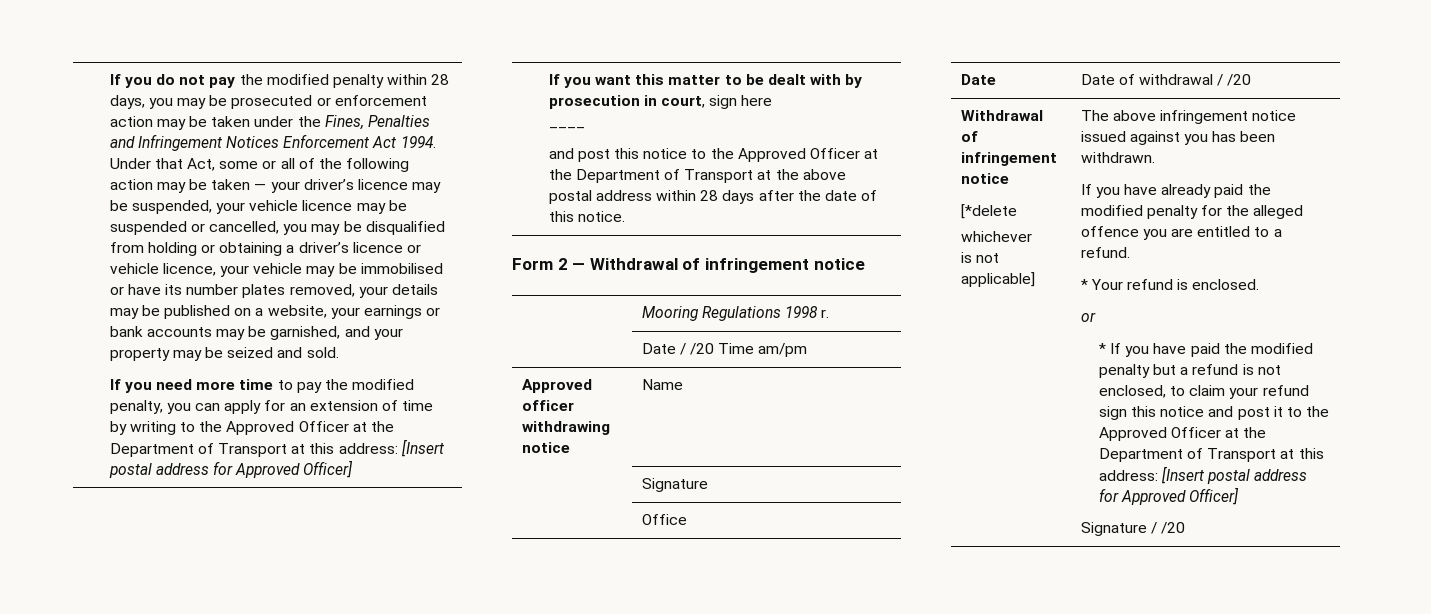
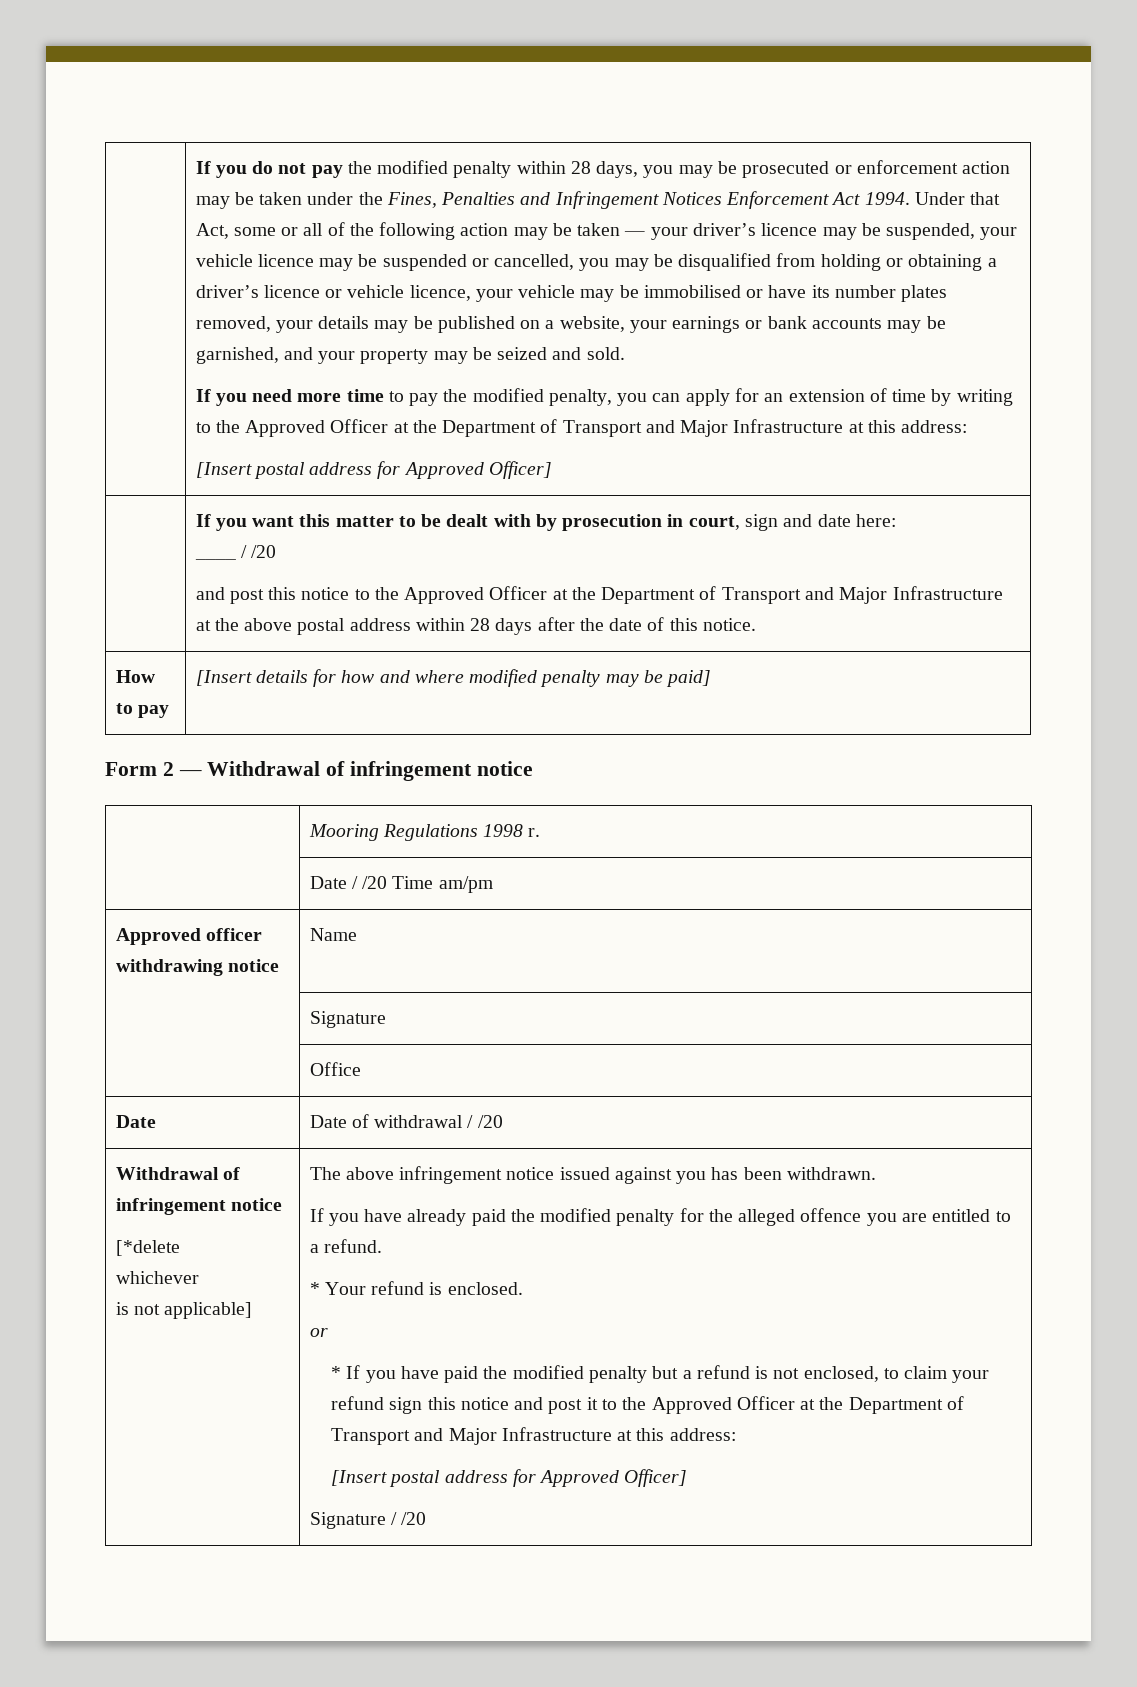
- If you need more time to pay the modified penalty, you can apply for an extension of time by writing to the Approved Officer at the Department of Transport at this address: [Insert postal address for Approved Officer]
+ If you need more time to pay the modified penalty, you can apply for an extension of time by writing to the Approved Officer at the Department of Transport and Major Infrastructure at this address:
+ [Insert postal address for Approved Officer]
- If you want this matter to be dealt with by prosecution in court, sign here
+ If you want this matter to be dealt with by prosecution in court, sign and date here:
- ____
+ ____ / /20
- and post this notice to the Approved Officer at the Department of Transport at the above postal address within 28 days after the date of this notice.
+ and post this notice to the Approved Officer at the Department of Transport and Major Infrastructure at the above postal address within 28 days after the date of this notice.
+ How to pay | [Insert details for how and where modified penalty may be paid]
- * If you have paid the modified penalty but a refund is not enclosed, to claim your refund sign this notice and post it to the Approved Officer at the Department of Transport at this address: [Insert postal address for Approved Officer]
+ * If you have paid the modified penalty but a refund is not enclosed, to claim your refund sign this notice and post it to the Approved Officer at the Department of Transport and Major Infrastructure at this address:
+ [Insert postal address for Approved Officer]

